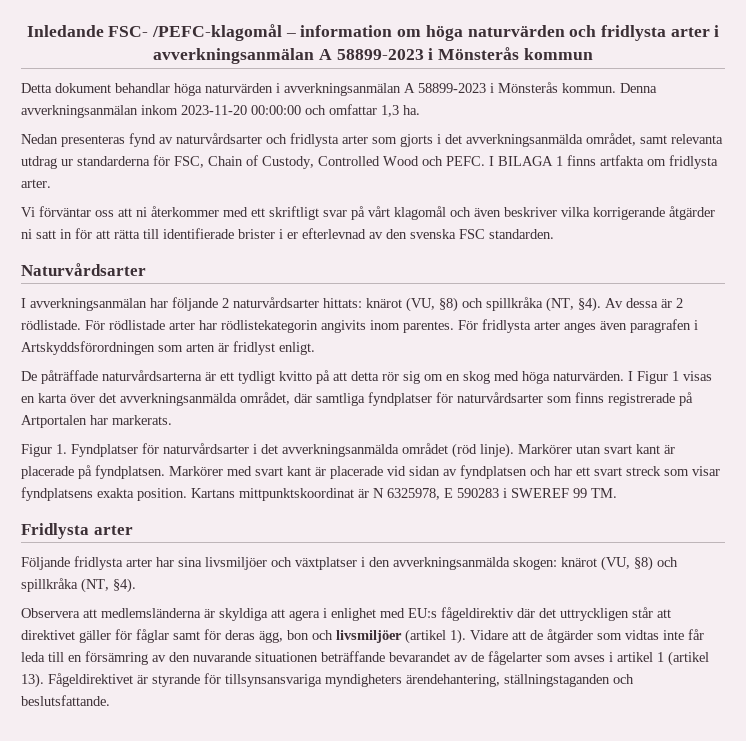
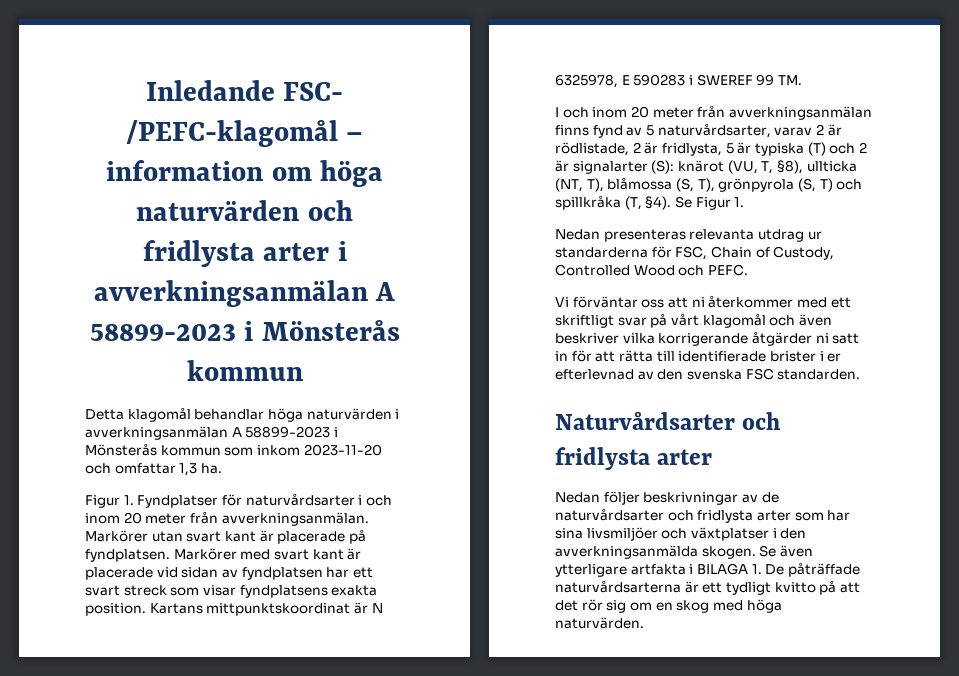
- Detta dokument behandlar höga naturvärden i avverkningsanmälan A 58899-2023 i Mönsterås kommun. Denna avverkningsanmälan inkom 2023-11-20 00:00:00 och omfattar 1,3 ha.
+ Detta klagomål behandlar höga naturvärden i avverkningsanmälan A 58899-2023 i Mönsterås kommun som inkom 2023-11-20 och omfattar 1,3 ha.
- Nedan presenteras fynd av naturvårdsarter och fridlysta arter som gjorts i det avverkningsanmälda området, samt relevanta utdrag ur standarderna för FSC, Chain of Custody, Controlled Wood och PEFC. I BILAGA 1 finns artfakta om fridlysta arter.
+ Figur 1. Fyndplatser för naturvårdsarter i och inom 20 meter från avverkningsanmälan. Markörer utan svart kant är placerade på fyndplatsen. Markörer med svart kant är placerade vid sidan av fyndplatsen har ett svart streck som visar fyndplatsens exakta position. Kartans mittpunktskoordinat är N 6325978, E 590283 i SWEREF 99 TM.
+ I och inom 20 meter från avverkningsanmälan finns fynd av 5 naturvårdsarter, varav 2 är rödlistade, 2 är fridlysta, 5 är typiska (T) och 2 är signalarter (S): knärot (VU, T, §8), ullticka (NT, T), blåmossa (S, T), grönpyrola (S, T) och spillkråka (T, §4). Se Figur 1.
+ Nedan presenteras relevanta utdrag ur standarderna för FSC, Chain of Custody, Controlled Wood och PEFC.
- Naturvårdsarter
- I avverkningsanmälan har följande 2 naturvårdsarter hittats: knärot (VU, §8) och spillkråka (NT, §4). Av dessa är 2 rödlistade. För rödlistade arter har rödlistekategorin angivits inom parentes. För fridlysta arter anges även paragrafen i Artskyddsförordningen som arten är fridlyst enligt.
- De påträffade naturvårdsarterna är ett tydligt kvitto på att detta rör sig om en skog med höga naturvärden. I Figur 1 visas en karta över det avverkningsanmälda området, där samtliga fyndplatser för naturvårdsarter som finns registrerade på Artportalen har markerats.
- Figur 1. Fyndplatser för naturvårdsarter i det avverkningsanmälda området (röd linje). Markörer utan svart kant är placerade på fyndplatsen. Markörer med svart kant är placerade vid sidan av fyndplatsen och har ett svart streck som visar fyndplatsens exakta position. Kartans mittpunktskoordinat är N 6325978, E 590283 i SWEREF 99 TM.
- Fridlysta arter
- Följande fridlysta arter har sina livsmiljöer och växtplatser i den avverkningsanmälda skogen: knärot (VU, §8) och spillkråka (NT, §4).
- Observera att medlemsländerna är skyldiga att agera i enlighet med EU:s fågeldirektiv där det uttryckligen står att direktivet gäller för fåglar samt för deras ägg, bon och livsmiljöer (artikel 1). Vidare att de åtgärder som vidtas inte får leda till en försämring av den nuvarande situationen beträffande bevarandet av de fågelarter som avses i artikel 1 (artikel 13). Fågeldirektivet är styrande för tillsynsansvariga myndigheters ärendehantering, ställningstaganden och beslutsfattande.
+ Naturvårdsarter och fridlysta arter
+ Nedan följer beskrivningar av de naturvårdsarter och fridlysta arter som har sina livsmiljöer och växtplatser i den avverkningsanmälda skogen. Se även ytterligare artfakta i BILAGA 1. De påträffade naturvårdsarterna är ett tydligt kvitto på att det rör sig om en skog med höga naturvärden.

